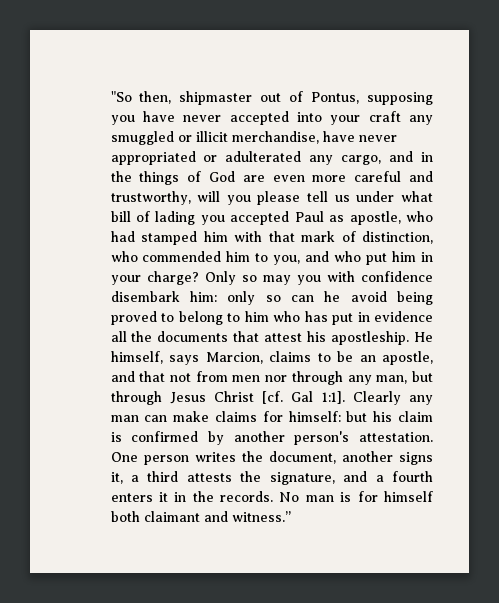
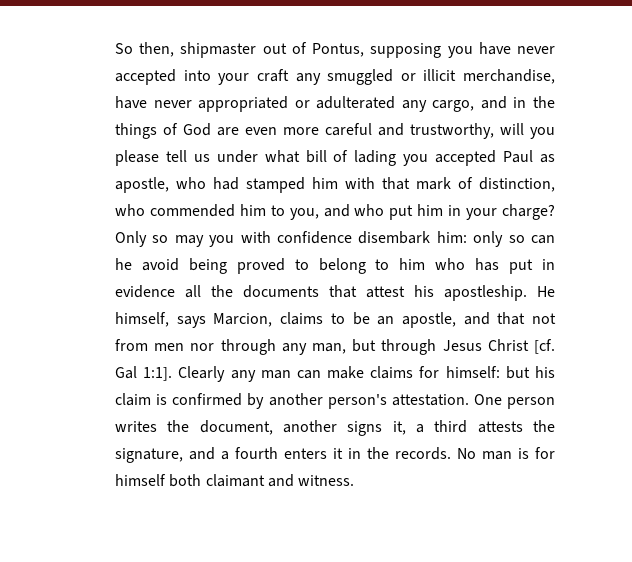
- "So then, shipmaster out of Pontus, supposing you have never accepted into your craft any smuggled or illicit merchandise, have never appropriated or adulterated any cargo, and in the things of God are even more careful and trustworthy, will you please tell us under what bill of lading you accepted Paul as apostle, who had stamped him with that mark of distinction, who commended him to you, and who put him in your charge?
+ So then, shipmaster out of Pontus, supposing you have never accepted into your craft any smuggled or illicit merchandise, have never appropriated or adulterated any cargo, and in the things of God are even more careful and trustworthy, will you please tell us under what bill of lading you accepted Paul as apostle, who had stamped him with that mark of distinction, who commended him to you, and who put him in your charge?
- No man is for himself both claimant and witness.”
+ No man is for himself both claimant and witness.

